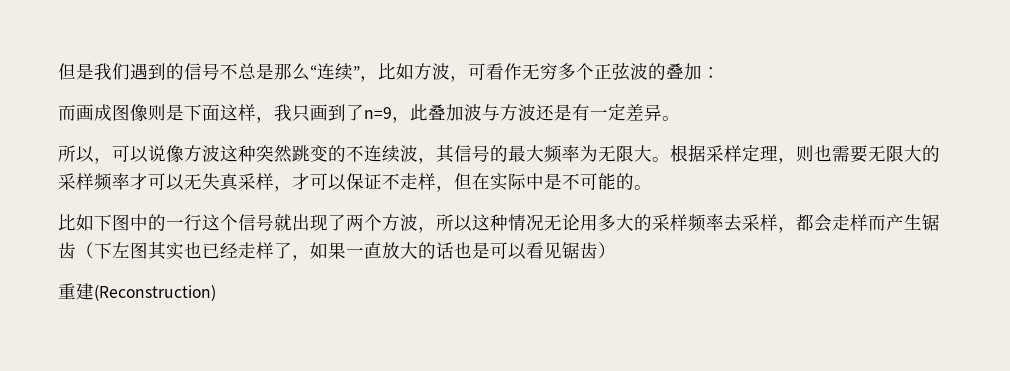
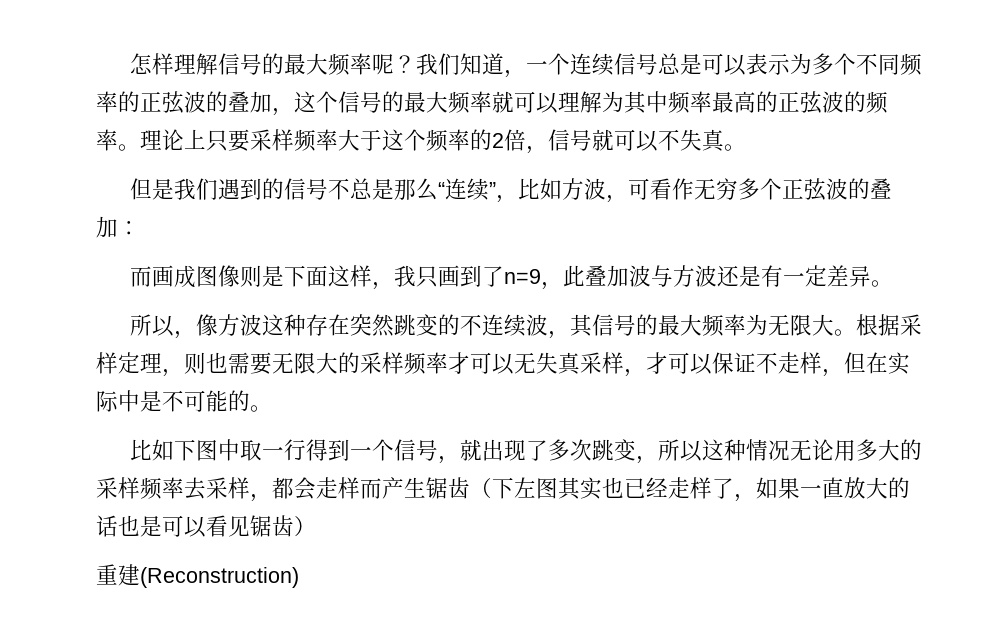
+ 怎样理解信号的最大频率呢？我们知道，一个连续信号总是可以表示为多个不同频率的正弦波的叠加，这个信号的最大频率就可以理解为其中频率最高的正弦波的频率。理论上只要采样频率大于这个频率的2倍，信号就可以不失真。
- 所以，可以说像方波这种突然跳变的不连续波，其信号的最大频率为无限大。
+ 所以，像方波这种存在突然跳变的不连续波，其信号的最大频率为无限大。
- 比如下图中的一行这个信号就出现了两个方波，所以这种情况无论用多大的采样频率去采样，都会走样而产生锯齿（下左图其实也已经走样了，如果一直放大的话也是可以看见锯齿）
+ 比如下图中取一行得到一个信号，就出现了多次跳变，所以这种情况无论用多大的采样频率去采样，都会走样而产生锯齿（下左图其实也已经走样了，如果一直放大的话也是可以看见锯齿）

